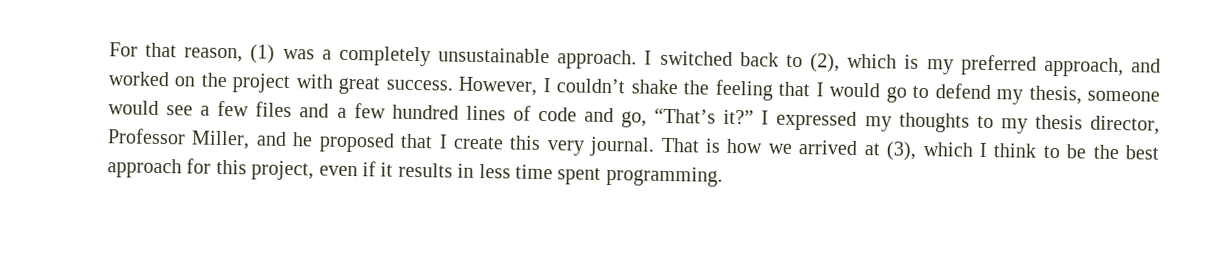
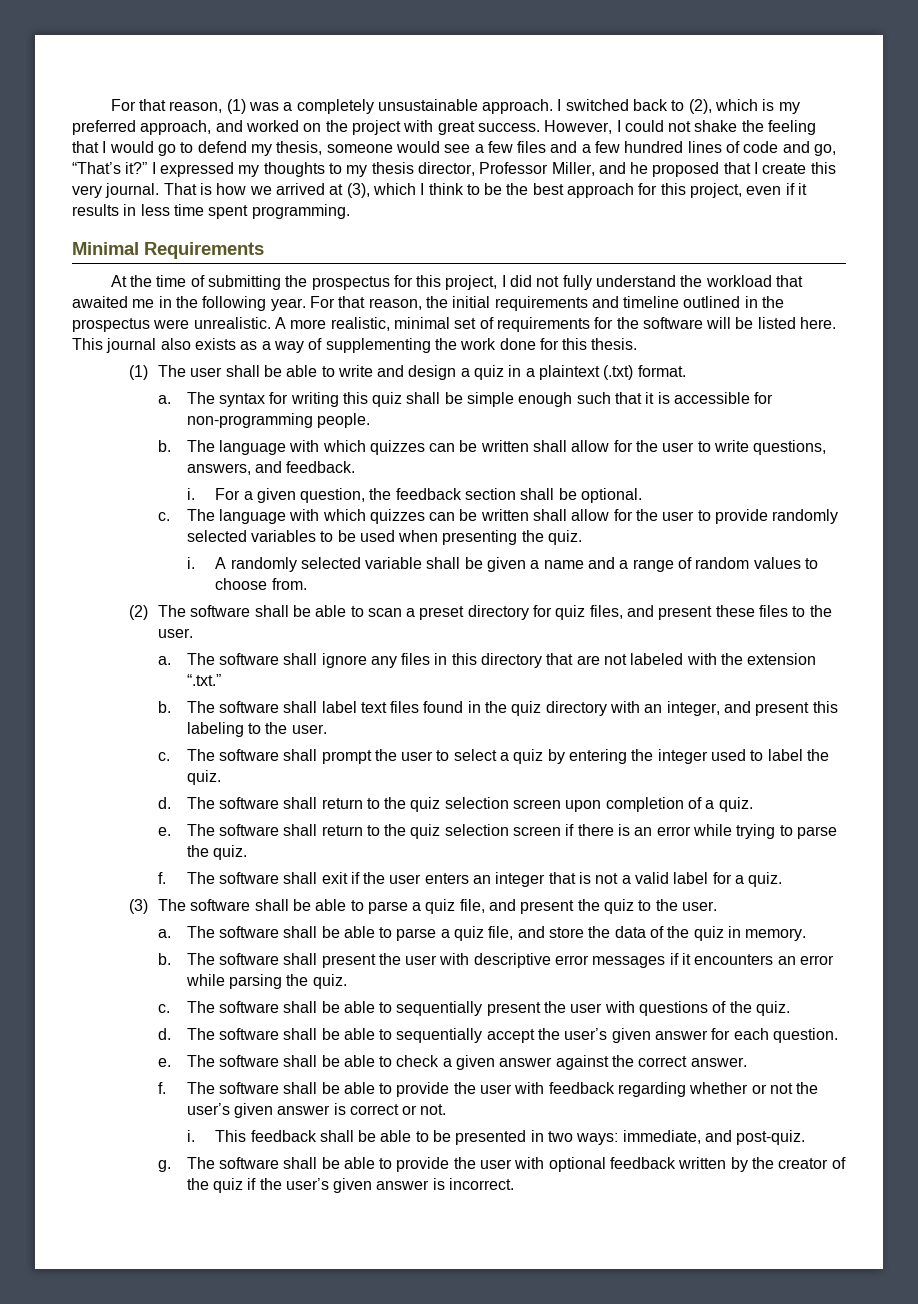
- However, I couldn’t shake the feeling that I would go to defend my thesis, someone would see a few files and a few hundred lines of code and go, “That’s it?”
+ However, I could not shake the feeling that I would go to defend my thesis, someone would see a few files and a few hundred lines of code and go, “That’s it?”
+ Minimal Requirements
+ At the time of submitting the prospectus for this project, I did not fully understand the workload that awaited me in the following year. For that reason, the initial requirements and timeline outlined in the prospectus were unrealistic. A more realistic, minimal set of requirements for the software will be listed here. This journal also exists as a way of supplementing the work done for this thesis.
+ (1) The user shall be able to write and design a quiz in a plaintext (.txt) format.
+ a. The syntax for writing this quiz shall be simple enough such that it is accessible for non-programming people.
+ b. The language with which quizzes can be written shall allow for the user to write questions, answers, and feedback.
+ i. For a given question, the feedback section shall be optional.
+ c. The language with which quizzes can be written shall allow for the user to provide randomly selected variables to be used when presenting the quiz.
+ i. A randomly selected variable shall be given a name and a range of random values to choose from.
+ (2) The software shall be able to scan a preset directory for quiz files, and present these files to the user.
+ a. The software shall ignore any files in this directory that are not labeled with the extension “.txt.”
+ b. The software shall label text files found in the quiz directory with an integer, and present this labeling to the user.
+ c. The software shall prompt the user to select a quiz by entering the integer used to label the quiz.
+ d. The software shall return to the quiz selection screen upon completion of a quiz.
+ e. The software shall return to the quiz selection screen if there is an error while trying to parse the quiz.
+ f. The software shall exit if the user enters an integer that is not a valid label for a quiz.
+ (3) The software shall be able to parse a quiz file, and present the quiz to the user.
+ a. The software shall be able to parse a quiz file, and store the data of the quiz in memory.
+ b. The software shall present the user with descriptive error messages if it encounters an error while parsing the quiz.
+ c. The software shall be able to sequentially present the user with questions of the quiz.
+ d. The software shall be able to sequentially accept the user’s given answer for each question.
+ e. The software shall be able to check a given answer against the correct answer.
+ f. The software shall be able to provide the user with feedback regarding whether or not the user’s given answer is correct or not.
+ i. This feedback shall be able to be presented in two ways: immediate, and post-quiz.
+ g. The software shall be able to provide the user with optional feedback written by the creator of the quiz if the user’s given answer is incorrect.

